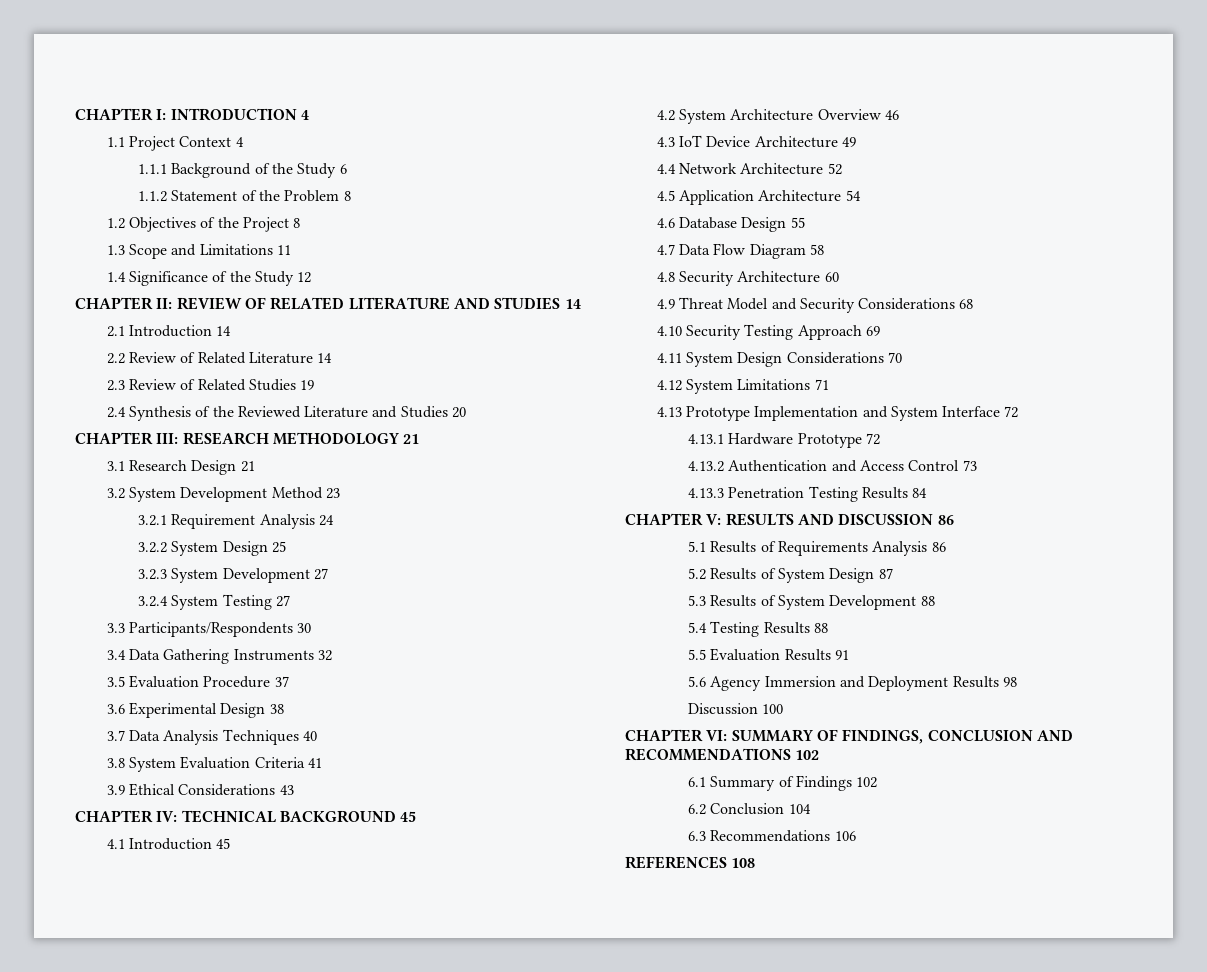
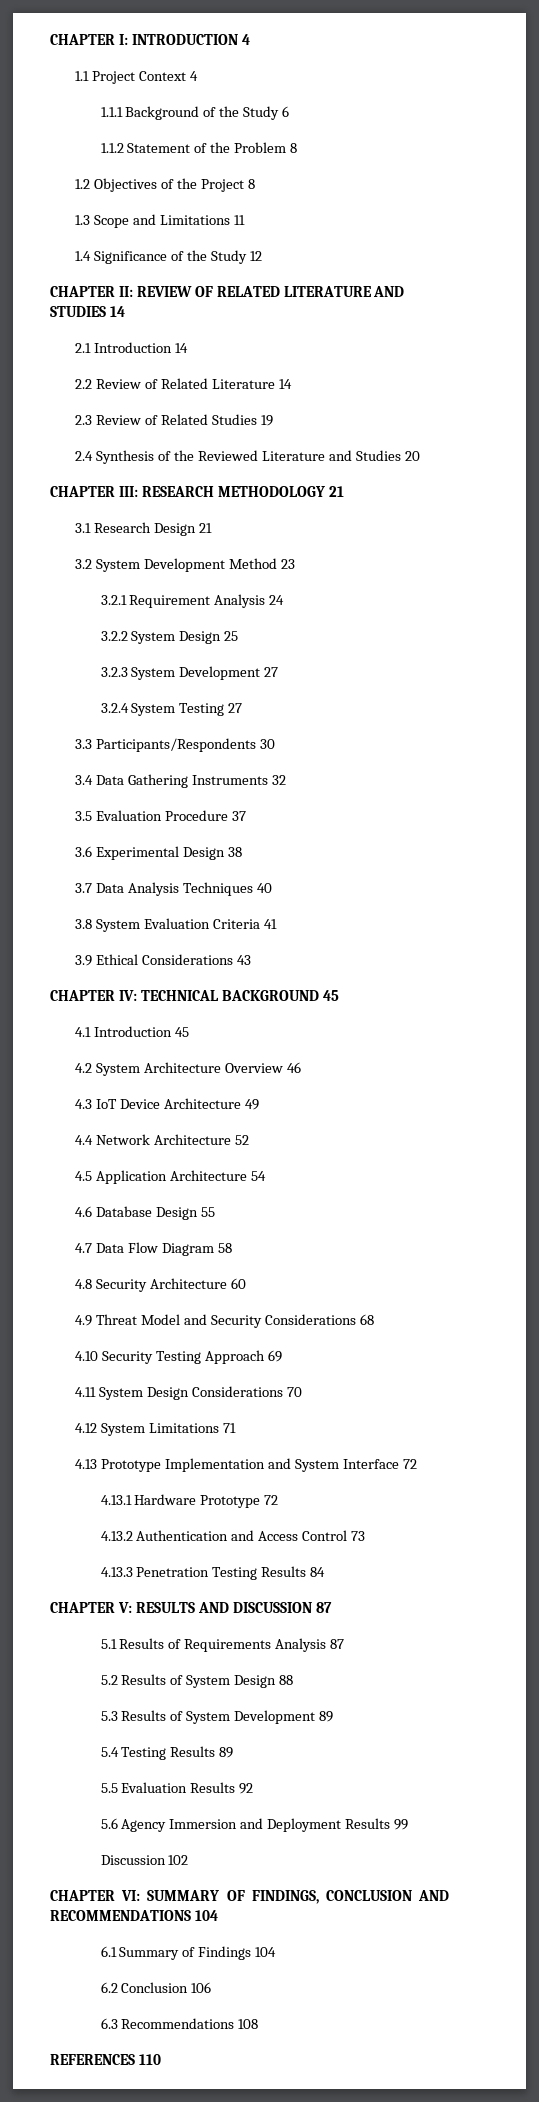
- CHAPTER V: RESULTS AND DISCUSSION 86
+ CHAPTER V: RESULTS AND DISCUSSION 87
- 5.1 Results of Requirements Analysis 86
+ 5.1 Results of Requirements Analysis 87
- 5.2 Results of System Design 87
+ 5.2 Results of System Design 88
- 5.3 Results of System Development 88
+ 5.3 Results of System Development 89
- 5.4 Testing Results 88
+ 5.4 Testing Results 89
- 5.5 Evaluation Results 91
+ 5.5 Evaluation Results 92
- 5.6 Agency Immersion and Deployment Results 98
+ 5.6 Agency Immersion and Deployment Results 99
- Discussion 100
+ Discussion 102
- CHAPTER VI: SUMMARY OF FINDINGS, CONCLUSION AND RECOMMENDATIONS 102
+ CHAPTER VI: SUMMARY OF FINDINGS, CONCLUSION AND RECOMMENDATIONS 104
- 6.1 Summary of Findings 102
+ 6.1 Summary of Findings 104
- 6.2 Conclusion 104
+ 6.2 Conclusion 106
- 6.3 Recommendations 106
+ 6.3 Recommendations 108
- REFERENCES 108
+ REFERENCES 110

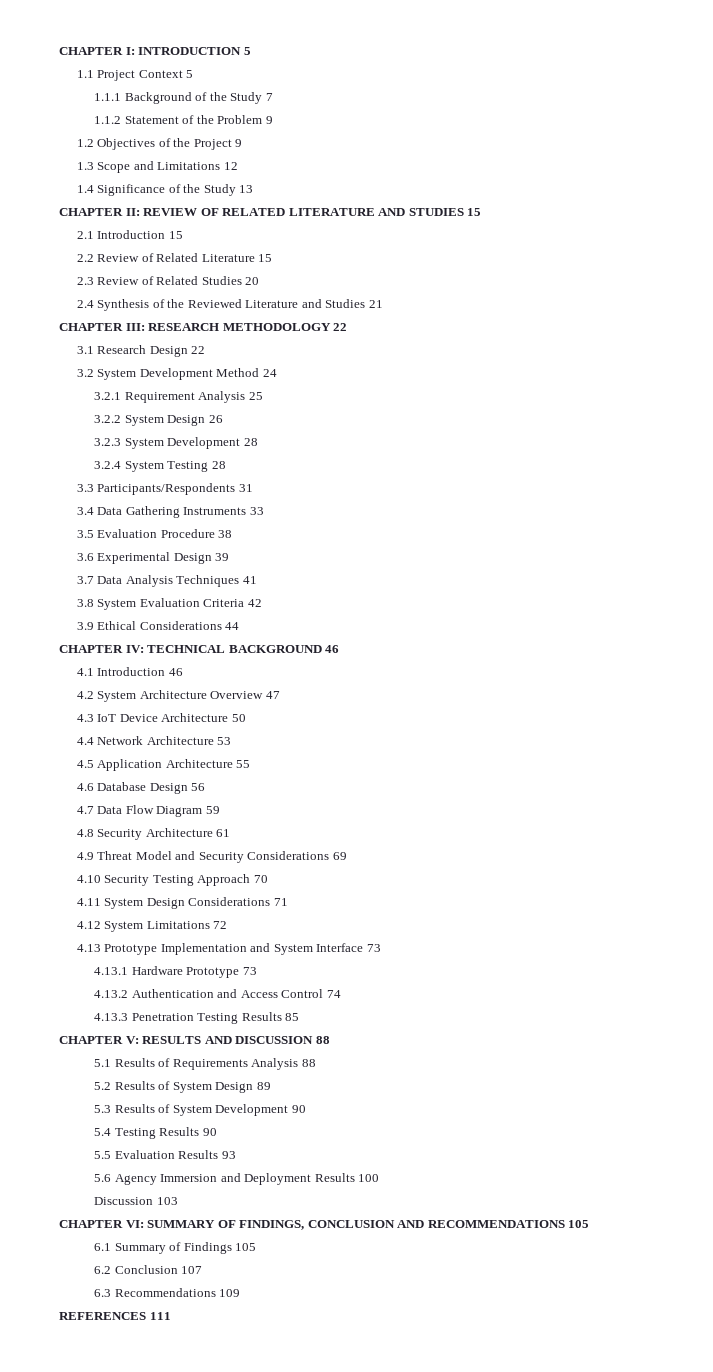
- CHAPTER I: INTRODUCTION 4
+ CHAPTER I: INTRODUCTION 5
- 1.1 Project Context 4
+ 1.1 Project Context 5
- 1.1.1 Background of the Study 6
+ 1.1.1 Background of the Study 7
- 1.1.2 Statement of the Problem 8
+ 1.1.2 Statement of the Problem 9
- 1.2 Objectives of the Project 8
+ 1.2 Objectives of the Project 9
- 1.3 Scope and Limitations 11
+ 1.3 Scope and Limitations 12
- 1.4 Significance of the Study 12
+ 1.4 Significance of the Study 13
- CHAPTER II: REVIEW OF RELATED LITERATURE AND STUDIES 14
+ CHAPTER II: REVIEW OF RELATED LITERATURE AND STUDIES 15
- 2.1 Introduction 14
+ 2.1 Introduction 15
- 2.2 Review of Related Literature 14
+ 2.2 Review of Related Literature 15
- 2.3 Review of Related Studies 19
+ 2.3 Review of Related Studies 20
- 2.4 Synthesis of the Reviewed Literature and Studies 20
+ 2.4 Synthesis of the Reviewed Literature and Studies 21
- CHAPTER III: RESEARCH METHODOLOGY 21
+ CHAPTER III: RESEARCH METHODOLOGY 22
- 3.1 Research Design 21
+ 3.1 Research Design 22
- 3.2 System Development Method 23
+ 3.2 System Development Method 24
- 3.2.1 Requirement Analysis 24
+ 3.2.1 Requirement Analysis 25
- 3.2.2 System Design 25
+ 3.2.2 System Design 26
- 3.2.3 System Development 27
+ 3.2.3 System Development 28
- 3.2.4 System Testing 27
+ 3.2.4 System Testing 28
- 3.3 Participants/Respondents 30
+ 3.3 Participants/Respondents 31
- 3.4 Data Gathering Instruments 32
+ 3.4 Data Gathering Instruments 33
- 3.5 Evaluation Procedure 37
+ 3.5 Evaluation Procedure 38
- 3.6 Experimental Design 38
+ 3.6 Experimental Design 39
- 3.7 Data Analysis Techniques 40
+ 3.7 Data Analysis Techniques 41
- 3.8 System Evaluation Criteria 41
+ 3.8 System Evaluation Criteria 42
- 3.9 Ethical Considerations 43
+ 3.9 Ethical Considerations 44
- CHAPTER IV: TECHNICAL BACKGROUND 45
+ CHAPTER IV: TECHNICAL BACKGROUND 46
- 4.1 Introduction 45
+ 4.1 Introduction 46
- 4.2 System Architecture Overview 46
+ 4.2 System Architecture Overview 47
- 4.3 IoT Device Architecture 49
+ 4.3 IoT Device Architecture 50
- 4.4 Network Architecture 52
+ 4.4 Network Architecture 53
- 4.5 Application Architecture 54
+ 4.5 Application Architecture 55
- 4.6 Database Design 55
+ 4.6 Database Design 56
- 4.7 Data Flow Diagram 58
+ 4.7 Data Flow Diagram 59
- 4.8 Security Architecture 60
+ 4.8 Security Architecture 61
- 4.9 Threat Model and Security Considerations 68
+ 4.9 Threat Model and Security Considerations 69
- 4.10 Security Testing Approach 69
+ 4.10 Security Testing Approach 70
- 4.11 System Design Considerations 70
+ 4.11 System Design Considerations 71
- 4.12 System Limitations 71
+ 4.12 System Limitations 72
- 4.13 Prototype Implementation and System Interface 72
+ 4.13 Prototype Implementation and System Interface 73
- 4.13.1 Hardware Prototype 72
+ 4.13.1 Hardware Prototype 73
- 4.13.2 Authentication and Access Control 73
+ 4.13.2 Authentication and Access Control 74
- 4.13.3 Penetration Testing Results 84
+ 4.13.3 Penetration Testing Results 85
- CHAPTER V: RESULTS AND DISCUSSION 87
+ CHAPTER V: RESULTS AND DISCUSSION 88
- 5.1 Results of Requirements Analysis 87
+ 5.1 Results of Requirements Analysis 88
- 5.2 Results of System Design 88
+ 5.2 Results of System Design 89
- 5.3 Results of System Development 89
+ 5.3 Results of System Development 90
- 5.4 Testing Results 89
+ 5.4 Testing Results 90
- 5.5 Evaluation Results 92
+ 5.5 Evaluation Results 93
- 5.6 Agency Immersion and Deployment Results 99
+ 5.6 Agency Immersion and Deployment Results 100
- Discussion 102
+ Discussion 103
- CHAPTER VI: SUMMARY OF FINDINGS, CONCLUSION AND RECOMMENDATIONS 104
+ CHAPTER VI: SUMMARY OF FINDINGS, CONCLUSION AND RECOMMENDATIONS 105
- 6.1 Summary of Findings 104
+ 6.1 Summary of Findings 105
- 6.2 Conclusion 106
+ 6.2 Conclusion 107
- 6.3 Recommendations 108
+ 6.3 Recommendations 109
- REFERENCES 110
+ REFERENCES 111

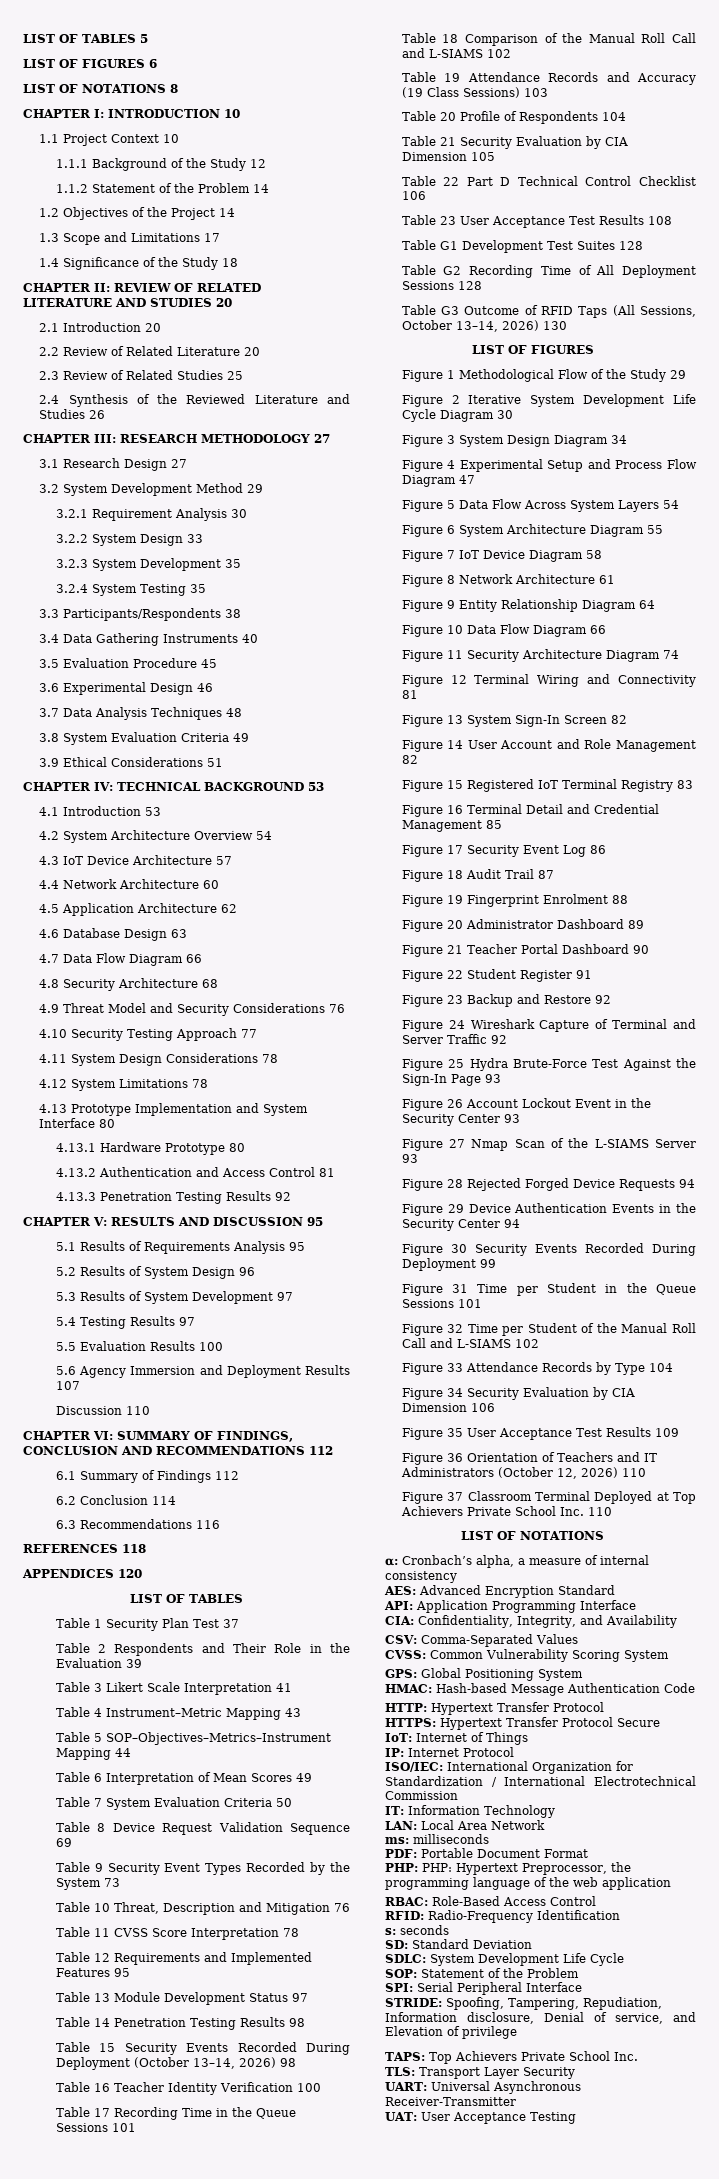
+ LIST OF TABLES 5
+ LIST OF FIGURES 6
+ LIST OF NOTATIONS 8
- CHAPTER I: INTRODUCTION 5
+ CHAPTER I: INTRODUCTION 10
- 1.1 Project Context 5
+ 1.1 Project Context 10
- 1.1.1 Background of the Study 7
+ 1.1.1 Background of the Study 12
- 1.1.2 Statement of the Problem 9
+ 1.1.2 Statement of the Problem 14
- 1.2 Objectives of the Project 9
+ 1.2 Objectives of the Project 14
- 1.3 Scope and Limitations 12
+ 1.3 Scope and Limitations 17
- 1.4 Significance of the Study 13
+ 1.4 Significance of the Study 18
- CHAPTER II: REVIEW OF RELATED LITERATURE AND STUDIES 15
+ CHAPTER II: REVIEW OF RELATED LITERATURE AND STUDIES 20
- 2.1 Introduction 15
+ 2.1 Introduction 20
- 2.2 Review of Related Literature 15
+ 2.2 Review of Related Literature 20
- 2.3 Review of Related Studies 20
+ 2.3 Review of Related Studies 25
- 2.4 Synthesis of the Reviewed Literature and Studies 21
+ 2.4 Synthesis of the Reviewed Literature and Studies 26
- CHAPTER III: RESEARCH METHODOLOGY 22
+ CHAPTER III: RESEARCH METHODOLOGY 27
- 3.1 Research Design 22
+ 3.1 Research Design 27
- 3.2 System Development Method 24
+ 3.2 System Development Method 29
- 3.2.1 Requirement Analysis 25
+ 3.2.1 Requirement Analysis 30
- 3.2.2 System Design 26
+ 3.2.2 System Design 33
- 3.2.3 System Development 28
+ 3.2.3 System Development 35
- 3.2.4 System Testing 28
+ 3.2.4 System Testing 35
- 3.3 Participants/Respondents 31
+ 3.3 Participants/Respondents 38
- 3.4 Data Gathering Instruments 33
+ 3.4 Data Gathering Instruments 40
- 3.5 Evaluation Procedure 38
+ 3.5 Evaluation Procedure 45
- 3.6 Experimental Design 39
+ 3.6 Experimental Design 46
- 3.7 Data Analysis Techniques 41
+ 3.7 Data Analysis Techniques 48
- 3.8 System Evaluation Criteria 42
+ 3.8 System Evaluation Criteria 49
- 3.9 Ethical Considerations 44
+ 3.9 Ethical Considerations 51
- CHAPTER IV: TECHNICAL BACKGROUND 46
+ CHAPTER IV: TECHNICAL BACKGROUND 53
- 4.1 Introduction 46
+ 4.1 Introduction 53
- 4.2 System Architecture Overview 47
+ 4.2 System Architecture Overview 54
- 4.3 IoT Device Architecture 50
+ 4.3 IoT Device Architecture 57
- 4.4 Network Architecture 53
+ 4.4 Network Architecture 60
- 4.5 Application Architecture 55
+ 4.5 Application Architecture 62
- 4.6 Database Design 56
+ 4.6 Database Design 63
- 4.7 Data Flow Diagram 59
+ 4.7 Data Flow Diagram 66
- 4.8 Security Architecture 61
+ 4.8 Security Architecture 68
- 4.9 Threat Model and Security Considerations 69
+ 4.9 Threat Model and Security Considerations 76
- 4.10 Security Testing Approach 70
+ 4.10 Security Testing Approach 77
- 4.11 System Design Considerations 71
+ 4.11 System Design Considerations 78
- 4.12 System Limitations 72
+ 4.12 System Limitations 78
- 4.13 Prototype Implementation and System Interface 73
+ 4.13 Prototype Implementation and System Interface 80
- 4.13.1 Hardware Prototype 73
+ 4.13.1 Hardware Prototype 80
- 4.13.2 Authentication and Access Control 74
+ 4.13.2 Authentication and Access Control 81
- 4.13.3 Penetration Testing Results 85
+ 4.13.3 Penetration Testing Results 92
- CHAPTER V: RESULTS AND DISCUSSION 88
+ CHAPTER V: RESULTS AND DISCUSSION 95
- 5.1 Results of Requirements Analysis 88
+ 5.1 Results of Requirements Analysis 95
- 5.2 Results of System Design 89
+ 5.2 Results of System Design 96
- 5.3 Results of System Development 90
+ 5.3 Results of System Development 97
- 5.4 Testing Results 90
+ 5.4 Testing Results 97
- 5.5 Evaluation Results 93
+ 5.5 Evaluation Results 100
- 5.6 Agency Immersion and Deployment Results 100
+ 5.6 Agency Immersion and Deployment Results 107
- Discussion 103
+ Discussion 110
- CHAPTER VI: SUMMARY OF FINDINGS, CONCLUSION AND RECOMMENDATIONS 105
+ CHAPTER VI: SUMMARY OF FINDINGS, CONCLUSION AND RECOMMENDATIONS 112
- 6.1 Summary of Findings 105
+ 6.1 Summary of Findings 112
- 6.2 Conclusion 107
+ 6.2 Conclusion 114
- 6.3 Recommendations 109
- REFERENCES 111
+ 6.3 Recommendations 116
+ REFERENCES 118
+ APPENDICES 120
+ LIST OF TABLES
+ Table 1 Security Plan Test 37
+ Table 2 Respondents and Their Role in the Evaluation 39
+ Table 3 Likert Scale Interpretation 41
+ Table 4 Instrument–Metric Mapping 43
+ Table 5 SOP–Objectives–Metrics–Instrument Mapping 44
+ Table 6 Interpretation of Mean Scores 49
+ Table 7 System Evaluation Criteria 50
+ Table 8 Device Request Validation Sequence 69
+ Table 9 Security Event Types Recorded by the System 73
+ Table 10 Threat, Description and Mitigation 76
+ Table 11 CVSS Score Interpretation 78
+ Table 12 Requirements and Implemented Features 95
+ Table 13 Module Development Status 97
+ Table 14 Penetration Testing Results 98
+ Table 15 Security Events Recorded During Deployment (October 13–14, 2026) 98
+ Table 16 Teacher Identity Verification 100
+ Table 17 Recording Time in the Queue Sessions 101
+ Table 18 Comparison of the Manual Roll Call and L-SIAMS 102
+ Table 19 Attendance Records and Accuracy (19 Class Sessions) 103
+ Table 20 Profile of Respondents 104
+ Table 21 Security Evaluation by CIA Dimension 105
+ Table 22 Part D Technical Control Checklist 106
+ Table 23 User Acceptance Test Results 108
+ Table G1 Development Test Suites 128
+ Table G2 Recording Time of All Deployment Sessions 128
+ Table G3 Outcome of RFID Taps (All Sessions, October 13–14, 2026) 130
+ LIST OF FIGURES
+ Figure 1 Methodological Flow of the Study 29
+ Figure 2 Iterative System Development Life Cycle Diagram 30
+ Figure 3 System Design Diagram 34
+ Figure 4 Experimental Setup and Process Flow Diagram 47
+ Figure 5 Data Flow Across System Layers 54
+ Figure 6 System Architecture Diagram 55
+ Figure 7 IoT Device Diagram 58
+ Figure 8 Network Architecture 61
+ Figure 9 Entity Relationship Diagram 64
+ Figure 10 Data Flow Diagram 66
+ Figure 11 Security Architecture Diagram 74
+ Figure 12 Terminal Wiring and Connectivity 81
+ Figure 13 System Sign-In Screen 82
+ Figure 14 User Account and Role Management 82
+ Figure 15 Registered IoT Terminal Registry 83
+ Figure 16 Terminal Detail and Credential Management 85
+ Figure 17 Security Event Log 86
+ Figure 18 Audit Trail 87
+ Figure 19 Fingerprint Enrolment 88
+ Figure 20 Administrator Dashboard 89
+ Figure 21 Teacher Portal Dashboard 90
+ Figure 22 Student Register 91
+ Figure 23 Backup and Restore 92
+ Figure 24 Wireshark Capture of Terminal and Server Traffic 92
+ Figure 25 Hydra Brute-Force Test Against the Sign-In Page 93
+ Figure 26 Account Lockout Event in the Security Center 93
+ Figure 27 Nmap Scan of the L-SIAMS Server 93
+ Figure 28 Rejected Forged Device Requests 94
+ Figure 29 Device Authentication Events in the Security Center 94
+ Figure 30 Security Events Recorded During Deployment 99
+ Figure 31 Time per Student in the Queue Sessions 101
+ Figure 32 Time per Student of the Manual Roll Call and L-SIAMS 102
+ Figure 33 Attendance Records by Type 104
+ Figure 34 Security Evaluation by CIA Dimension 106
+ Figure 35 User Acceptance Test Results 109
+ Figure 36 Orientation of Teachers and IT Administrators (October 12, 2026) 110
+ Figure 37 Classroom Terminal Deployed at Top Achievers Private School Inc. 110
+ LIST OF NOTATIONS
+ α: Cronbach’s alpha, a measure of internal consistency
+ AES: Advanced Encryption Standard
+ API: Application Programming Interface
+ CIA: Confidentiality, Integrity, and Availability
+ CSV: Comma-Separated Values
+ CVSS: Common Vulnerability Scoring System
+ GPS: Global Positioning System
+ HMAC: Hash-based Message Authentication Code
+ HTTP: Hypertext Transfer Protocol
+ HTTPS: Hypertext Transfer Protocol Secure
+ IoT: Internet of Things
+ IP: Internet Protocol
+ ISO/IEC: International Organization for Standardization / International Electrotechnical Commission
+ IT: Information Technology
+ LAN: Local Area Network
+ ms: milliseconds
+ PDF: Portable Document Format
+ PHP: PHP: Hypertext Preprocessor, the programming language of the web application
+ RBAC: Role-Based Access Control
+ RFID: Radio-Frequency Identification
+ s: seconds
+ SD: Standard Deviation
+ SDLC: System Development Life Cycle
+ SOP: Statement of the Problem
+ SPI: Serial Peripheral Interface
+ STRIDE: Spoofing, Tampering, Repudiation, Information disclosure, Denial of service, and Elevation of privilege
+ TAPS: Top Achievers Private School Inc.
+ TLS: Transport Layer Security
+ UART: Universal Asynchronous Receiver-Transmitter
+ UAT: User Acceptance Testing

